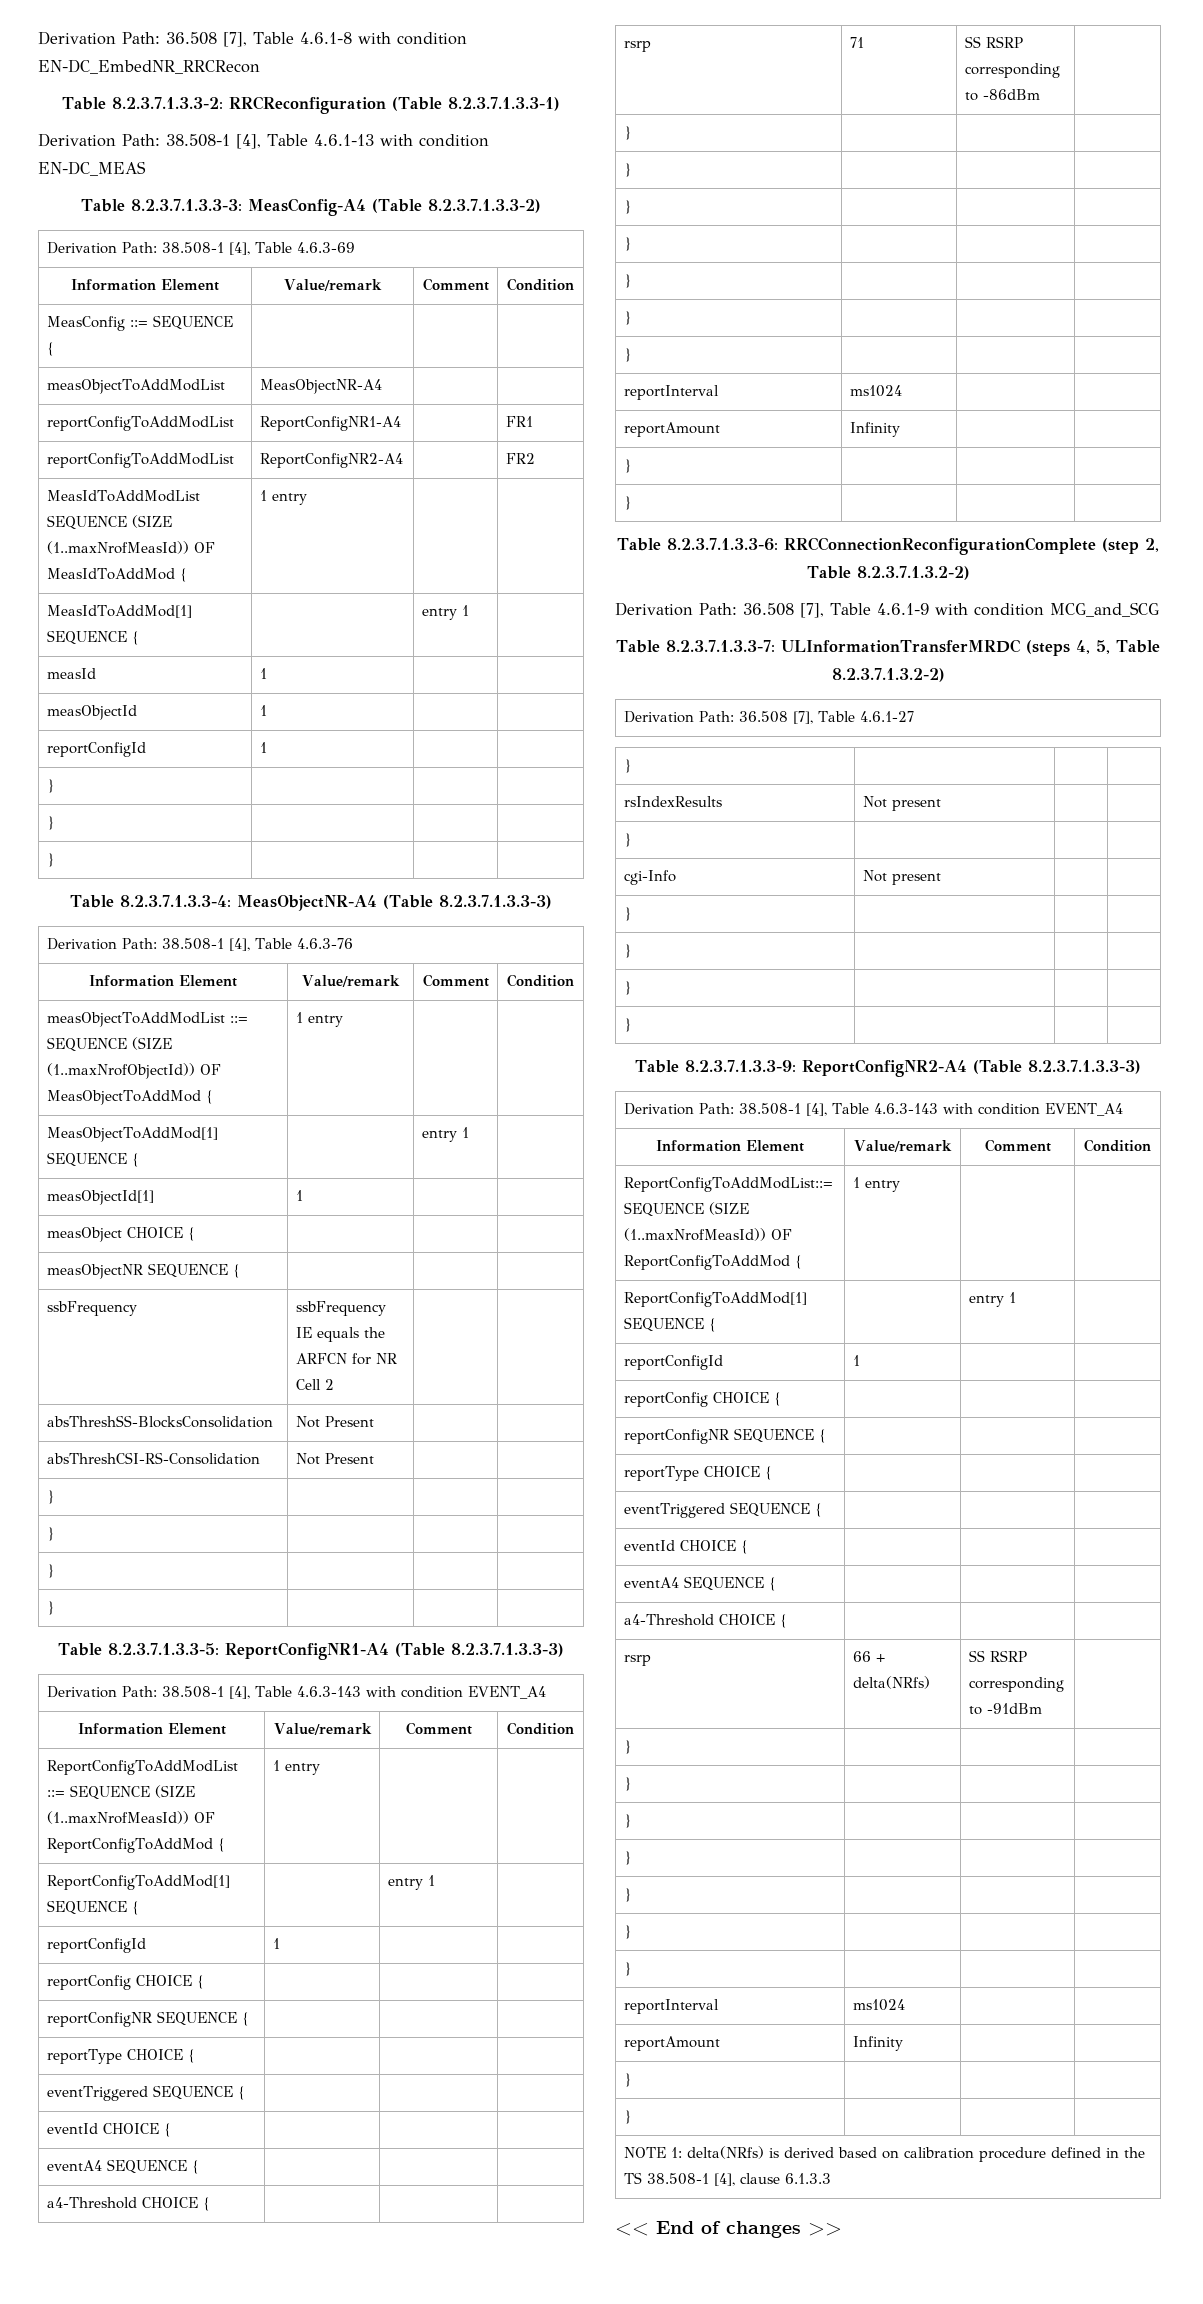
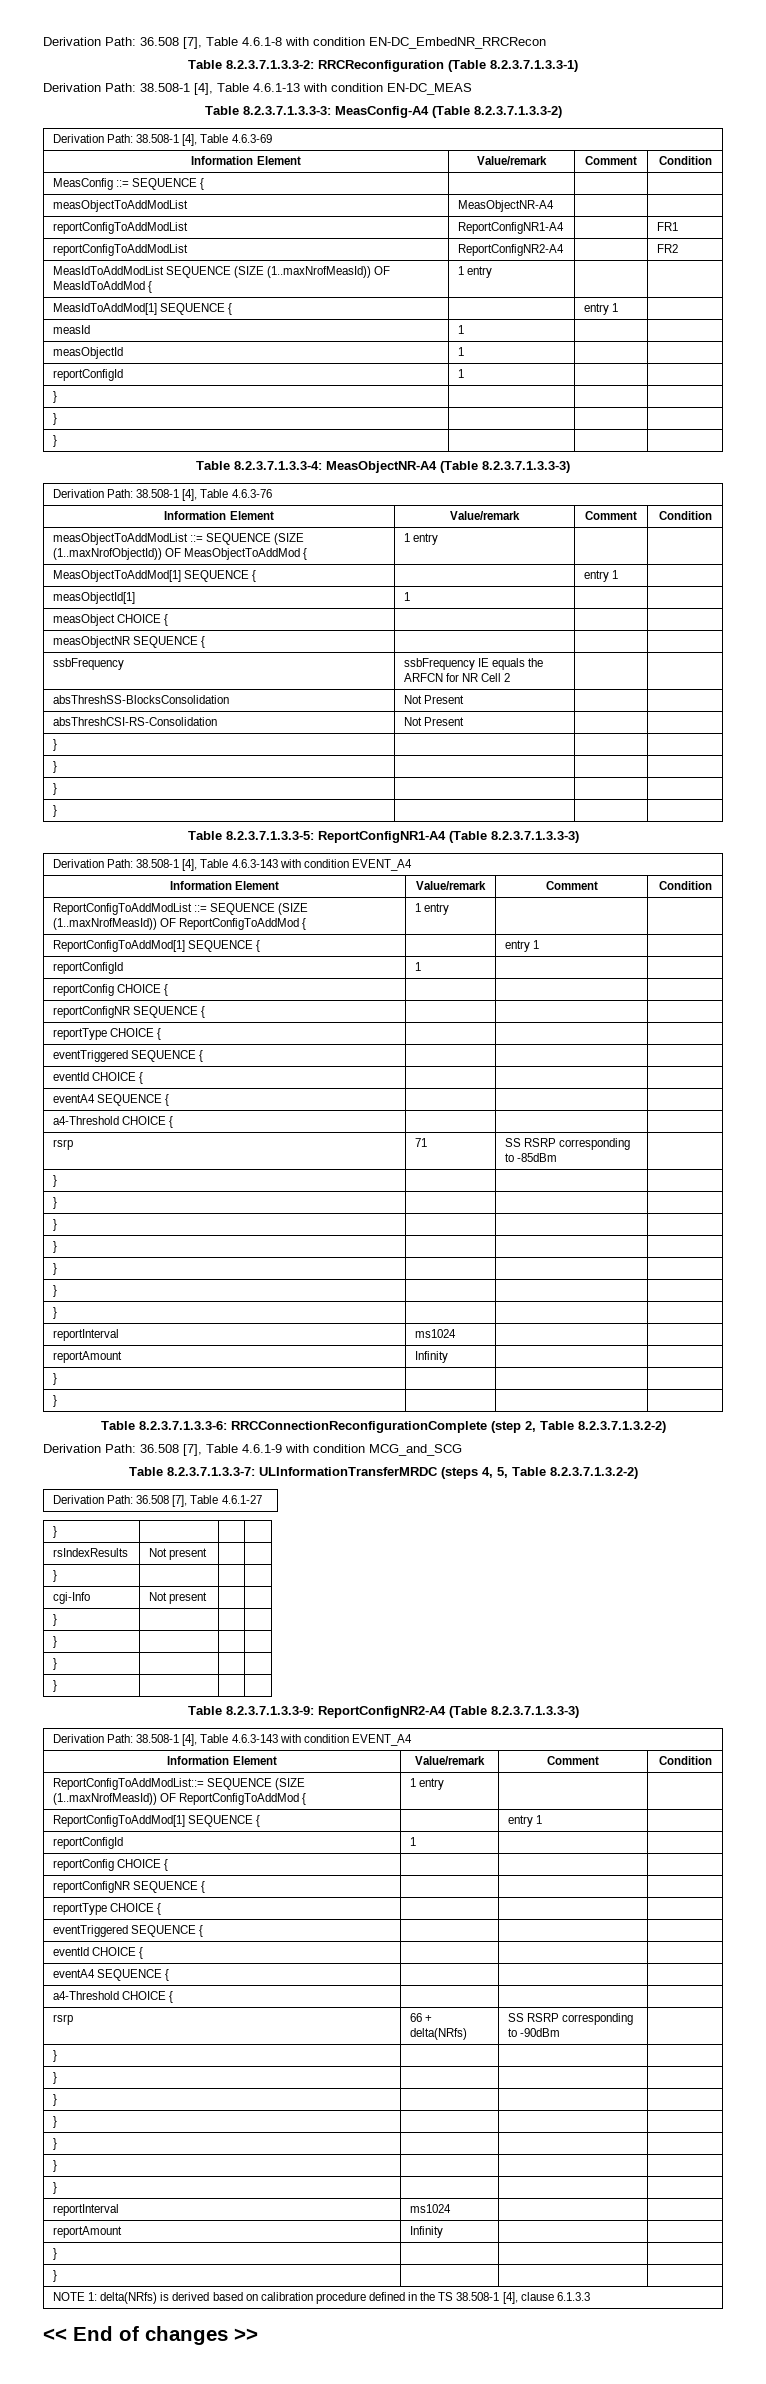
- rsrp | 71 | SS RSRP corresponding to -86dBm |
+ rsrp | 71 | SS RSRP corresponding to -85dBm |
- rsrp | 66 + delta(NRfs) | SS RSRP corresponding to -91dBm |
+ rsrp | 66 + delta(NRfs) | SS RSRP corresponding to -90dBm |

